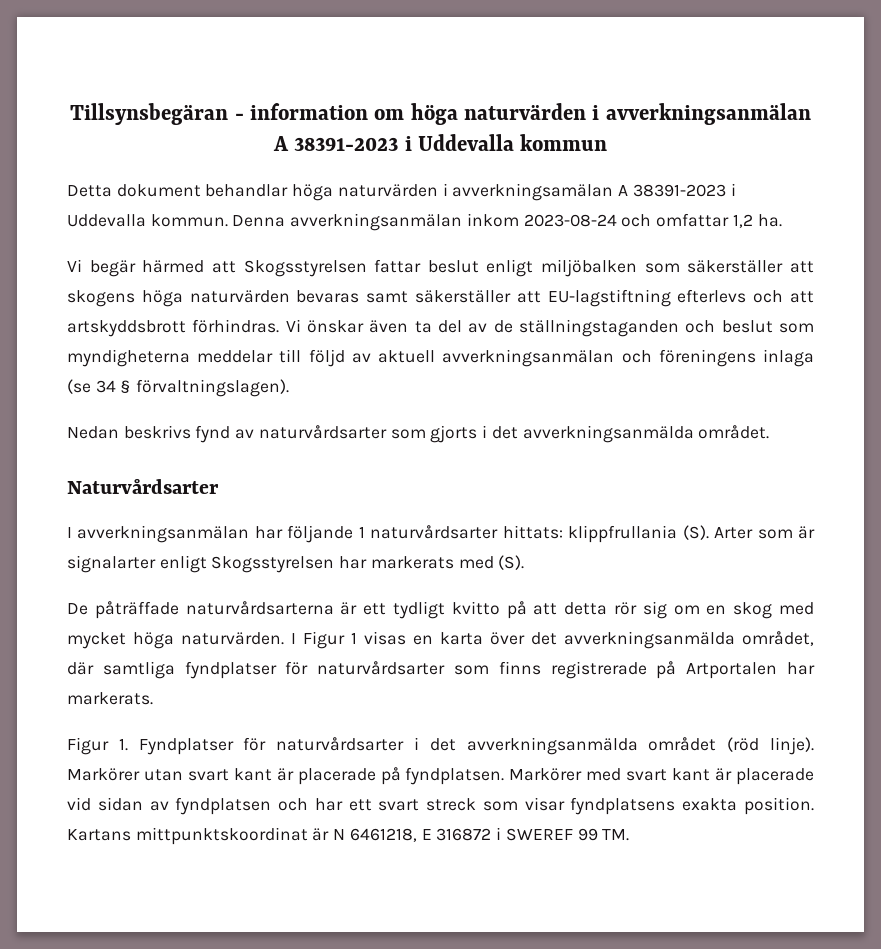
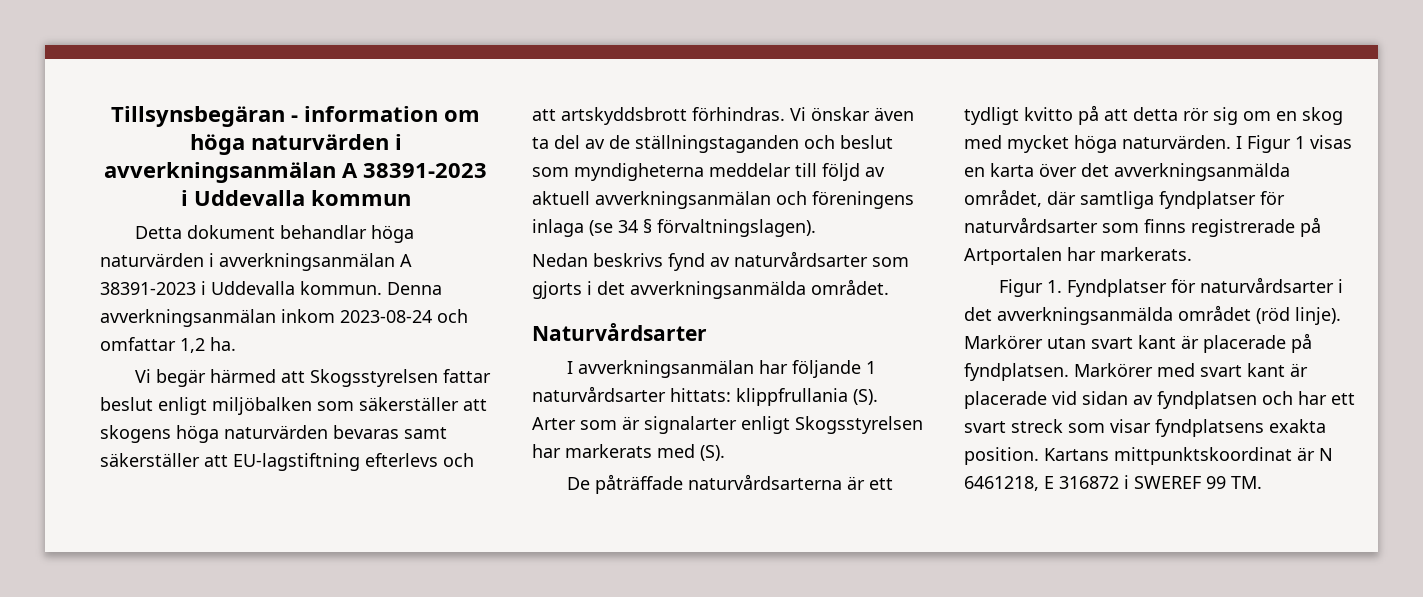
- Detta dokument behandlar höga naturvärden i avverkningsamälan A 38391-2023 i Uddevalla kommun.
+ Detta dokument behandlar höga naturvärden i avverkningsanmälan A 38391-2023 i Uddevalla kommun.

